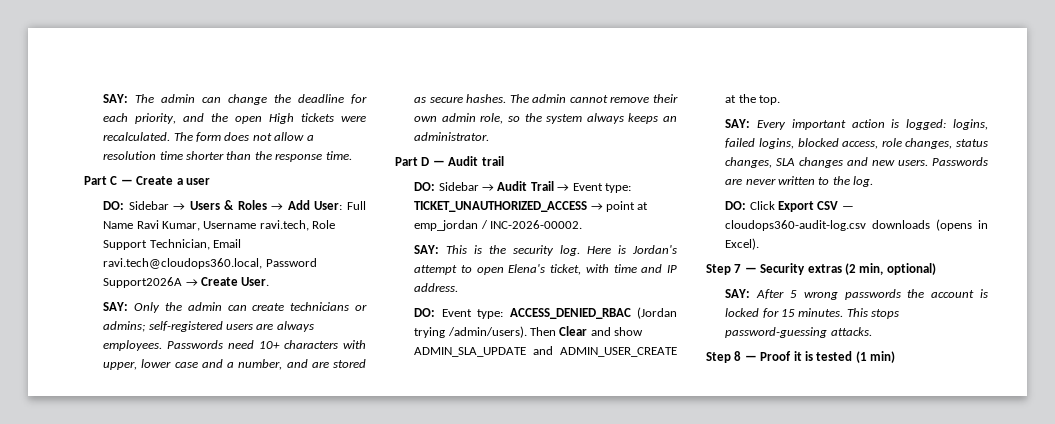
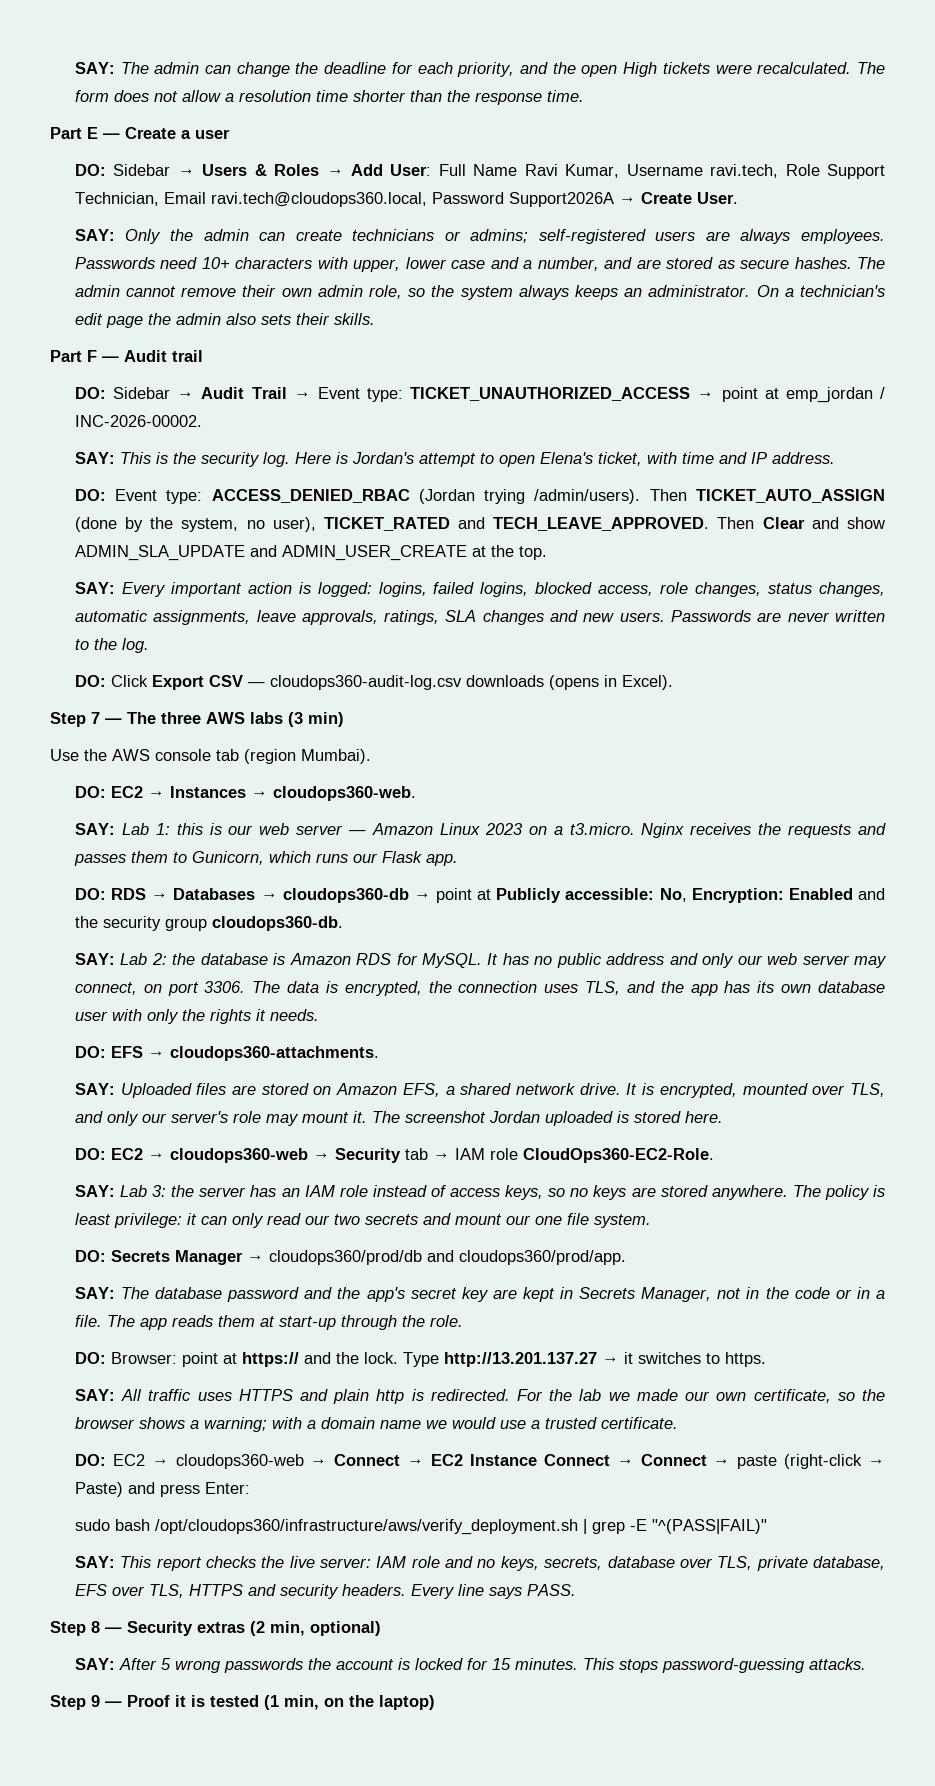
- Part C — Create a user
+ Part E — Create a user
- The admin cannot remove their own admin role, so the system always keeps an administrator.
- Part D — Audit trail
+ The admin cannot remove their own admin role, so the system always keeps an administrator. On a technician's edit page the admin also sets their skills.
+ Part F — Audit trail
- Then Clear and show ADMIN_SLA_UPDATE and ADMIN_USER_CREATE at the top.
+ Then TICKET_AUTO_ASSIGN (done by the system, no user), TICKET_RATED and TECH_LEAVE_APPROVED. Then Clear and show ADMIN_SLA_UPDATE and ADMIN_USER_CREATE at the top.
- SAY: Every important action is logged: logins, failed logins, blocked access, role changes, status changes, SLA changes and new users.
+ SAY: Every important action is logged: logins, failed logins, blocked access, role changes, status changes, automatic assignments, leave approvals, ratings, SLA changes and new users.
- Step 7 — Security extras (2 min, optional)
+ Step 7 — The three AWS labs (3 min)
+ Use the AWS console tab (region Mumbai).
+ DO: EC2 → Instances → cloudops360-web.
+ SAY: Lab 1: this is our web server — Amazon Linux 2023 on a t3.micro. Nginx receives the requests and passes them to Gunicorn, which runs our Flask app.
+ DO: RDS → Databases → cloudops360-db → point at Publicly accessible: No, Encryption: Enabled and the security group cloudops360-db.
+ SAY: Lab 2: the database is Amazon RDS for MySQL. It has no public address and only our web server may connect, on port 3306. The data is encrypted, the connection uses TLS, and the app has its own database user with only the rights it needs.
+ DO: EFS → cloudops360-attachments.
+ SAY: Uploaded files are stored on Amazon EFS, a shared network drive. It is encrypted, mounted over TLS, and only our server's role may mount it. The screenshot Jordan uploaded is stored here.
+ DO: EC2 → cloudops360-web → Security tab → IAM role CloudOps360-EC2-Role.
+ SAY: Lab 3: the server has an IAM role instead of access keys, so no keys are stored anywhere. The policy is least privilege: it can only read our two secrets and mount our one file system.
+ DO: Secrets Manager → cloudops360/prod/db and cloudops360/prod/app.
+ SAY: The database password and the app's secret key are kept in Secrets Manager, not in the code or in a file. The app reads them at start-up through the role.
+ DO: Browser: point at https:// and the lock. Type http://13.201.137.27 → it switches to https.
+ SAY: All traffic uses HTTPS and plain http is redirected. For the lab we made our own certificate, so the browser shows a warning; with a domain name we would use a trusted certificate.
+ DO: EC2 → cloudops360-web → Connect → EC2 Instance Connect → Connect → paste (right-click → Paste) and press Enter:
+ sudo bash /opt/cloudops360/infrastructure/aws/verify_deployment.sh | grep -E "^(PASS|FAIL)"
+ SAY: This report checks the live server: IAM role and no keys, secrets, database over TLS, private database, EFS over TLS, HTTPS and security headers. Every line says PASS.
+ Step 8 — Security extras (2 min, optional)
- Step 8 — Proof it is tested (1 min)
+ Step 9 — Proof it is tested (1 min, on the laptop)

